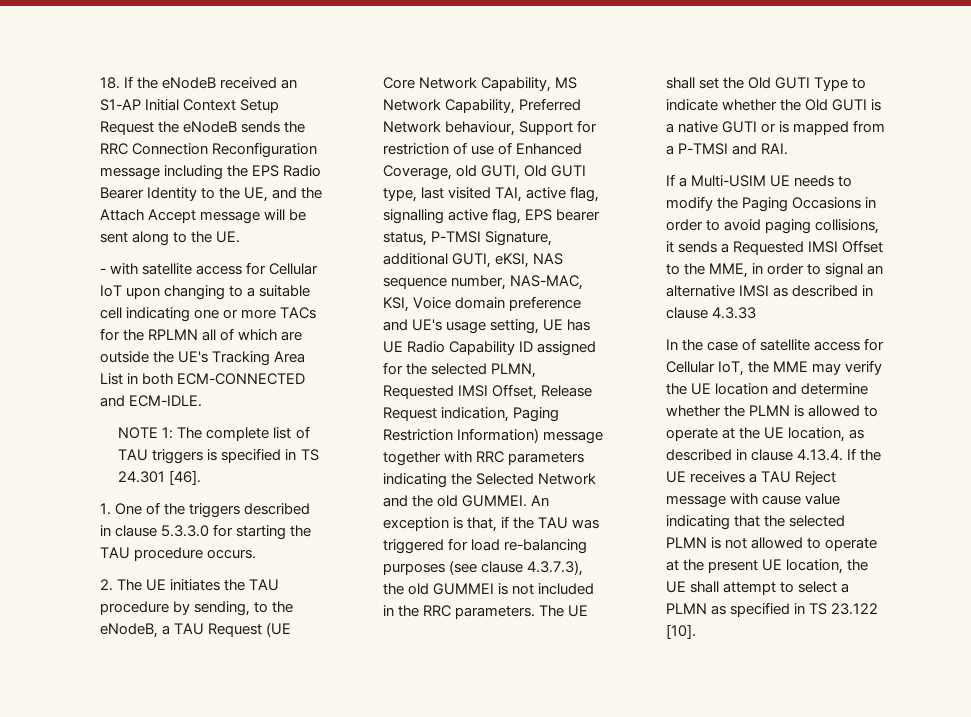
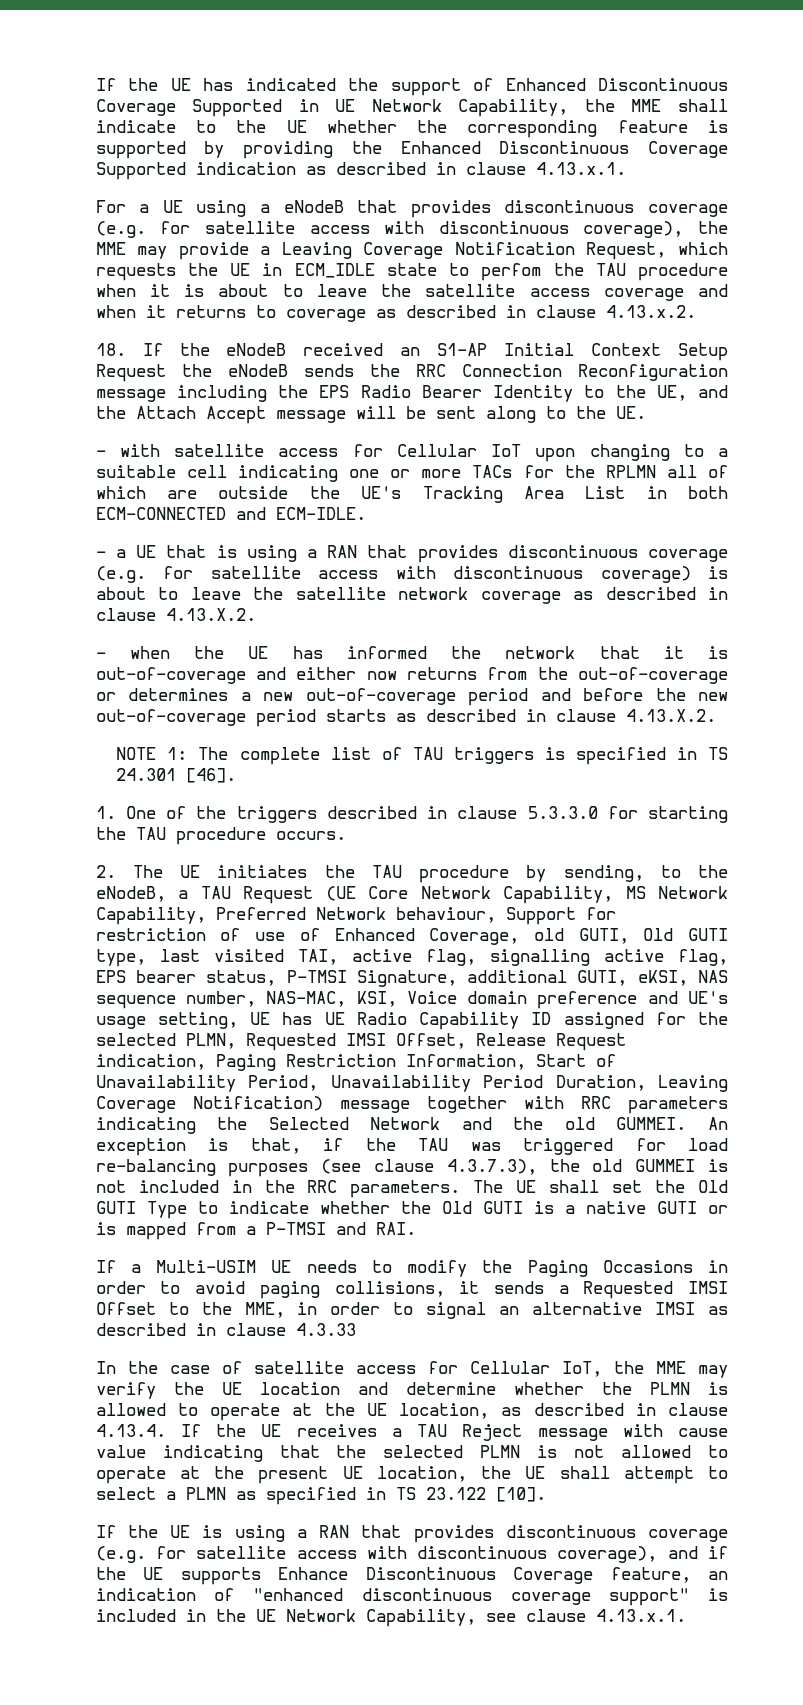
+ If the UE has indicated the support of Enhanced Discontinuous Coverage Supported in UE Network Capability, the MME shall indicate to the UE whether the corresponding feature is supported by providing the Enhanced Discontinuous Coverage Supported indication as described in clause 4.13.x.1.
+ For a UE using a eNodeB that provides discontinuous coverage (e.g. for satellite access with discontinuous coverage), the MME may provide a Leaving Coverage Notification Request, which requests the UE in ECM_IDLE state to perfom the TAU procedure when it is about to leave the satellite access coverage and when it returns to coverage as described in clause 4.13.x.2.
+ - a UE that is using a RAN that provides discontinuous coverage (e.g. for satellite access with discontinuous coverage) is about to leave the satellite network coverage as described in clause 4.13.X.2.
+ - when the UE has informed the network that it is out-of-coverage and either now returns from the out-of-coverage or determines a new out-of-coverage period and before the new out-of-coverage period starts as described in clause 4.13.X.2.
- 2. The UE initiates the TAU procedure by sending, to the eNodeB, a TAU Request (UE Core Network Capability, MS Network Capability, Preferred Network behaviour, Support for restriction of use of Enhanced Coverage, old GUTI, Old GUTI type, last visited TAI, active flag, signalling active flag, EPS bearer status, P-TMSI Signature, additional GUTI, eKSI, NAS sequence number, NAS-MAC, KSI, Voice domain preference and UE's usage setting, UE has UE Radio Capability ID assigned for the selected PLMN, Requested IMSI Offset, Release Request indication, Paging Restriction Information) message together with RRC parameters indicating the Selected Network and the old GUMMEI.
+ 2. The UE initiates the TAU procedure by sending, to the eNodeB, a TAU Request (UE Core Network Capability, MS Network Capability, Preferred Network behaviour, Support for restriction of use of Enhanced Coverage, old GUTI, Old GUTI type, last visited TAI, active flag, signalling active flag, EPS bearer status, P-TMSI Signature, additional GUTI, eKSI, NAS sequence number, NAS-MAC, KSI, Voice domain preference and UE's usage setting, UE has UE Radio Capability ID assigned for the selected PLMN, Requested IMSI Offset, Release Request indication, Paging Restriction Information, Start of Unavailability Period, Unavailability Period Duration, Leaving Coverage Notification) message together with RRC parameters indicating the Selected Network and the old GUMMEI.
+ If the UE is using a RAN that provides discontinuous coverage (e.g. for satellite access with discontinuous coverage), and if the UE supports Enhance Discontinuous Coverage feature, an indication of "enhanced discontinuous coverage support" is included in the UE Network Capability, see clause 4.13.x.1.

